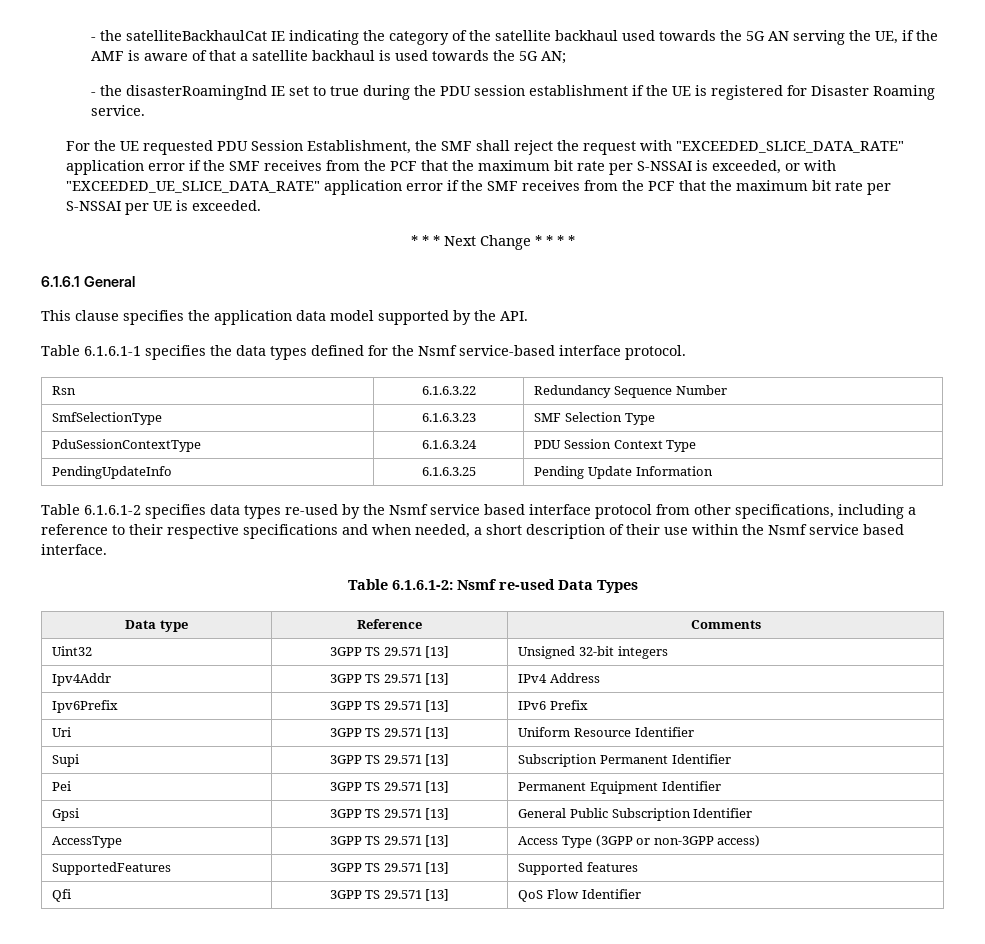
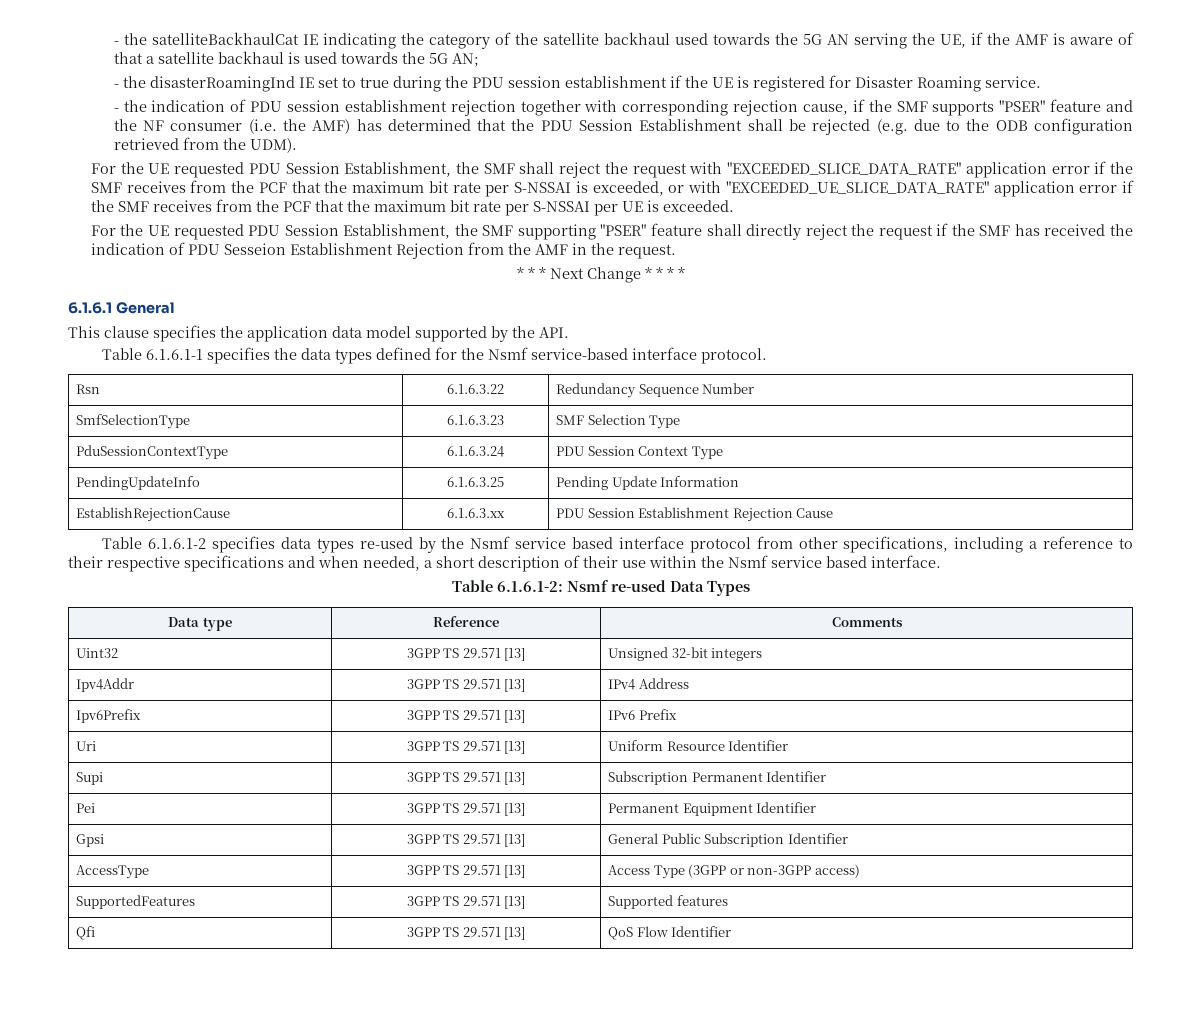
+ - the indication of PDU session establishment rejection together with corresponding rejection cause, if the SMF supports "PSER" feature and the NF consumer (i.e. the AMF) has determined that the PDU Session Establishment shall be rejected (e.g. due to the ODB configuration retrieved from the UDM).
+ For the UE requested PDU Session Establishment, the SMF supporting "PSER" feature shall directly reject the request if the SMF has received the indication of PDU Sesseion Establishment Rejection from the AMF in the request.
+ EstablishRejectionCause | 6.1.6.3.xx | PDU Session Establishment Rejection Cause

